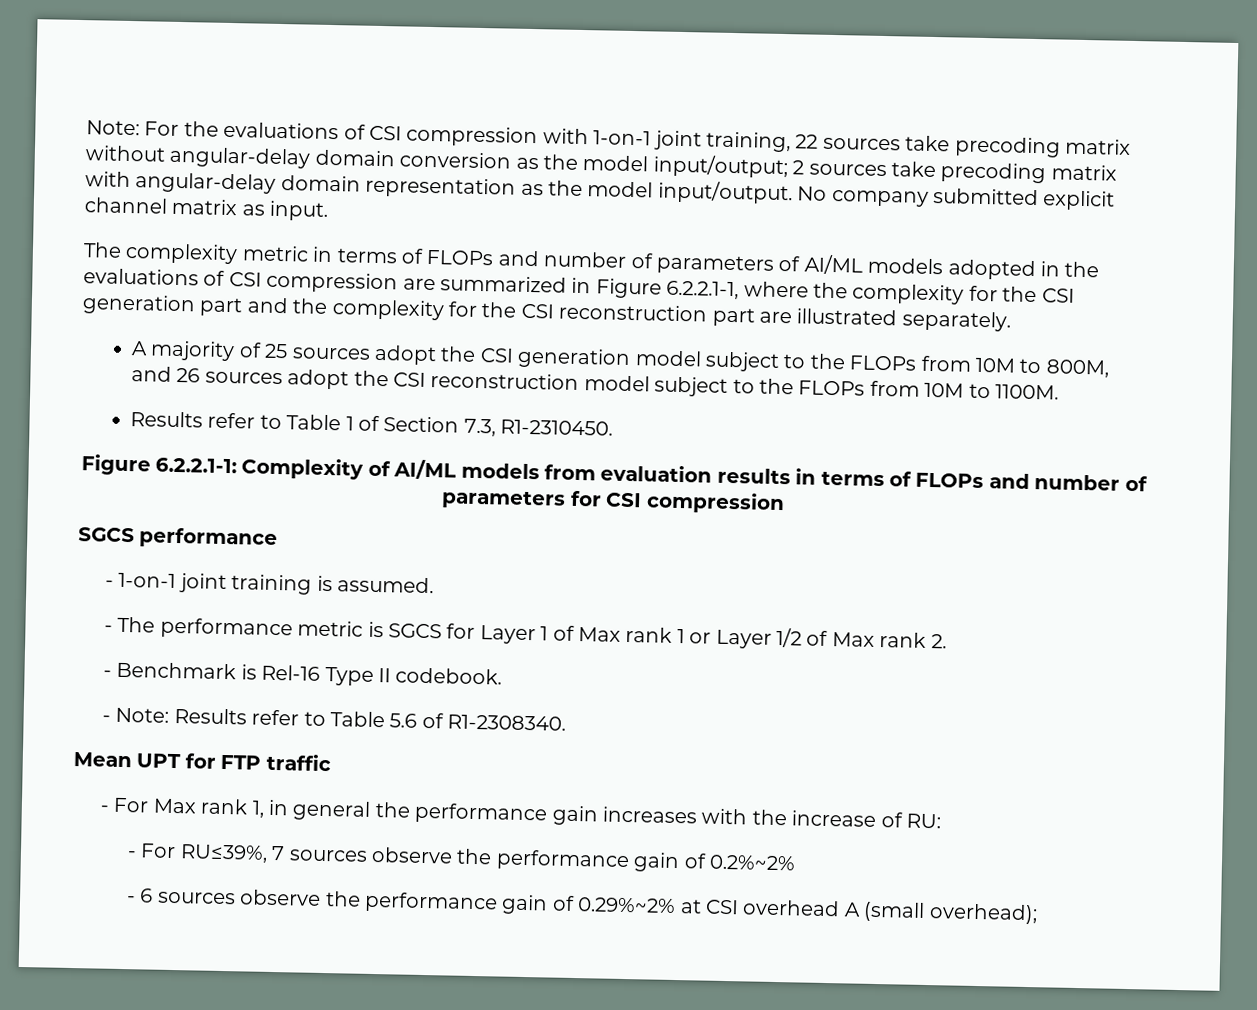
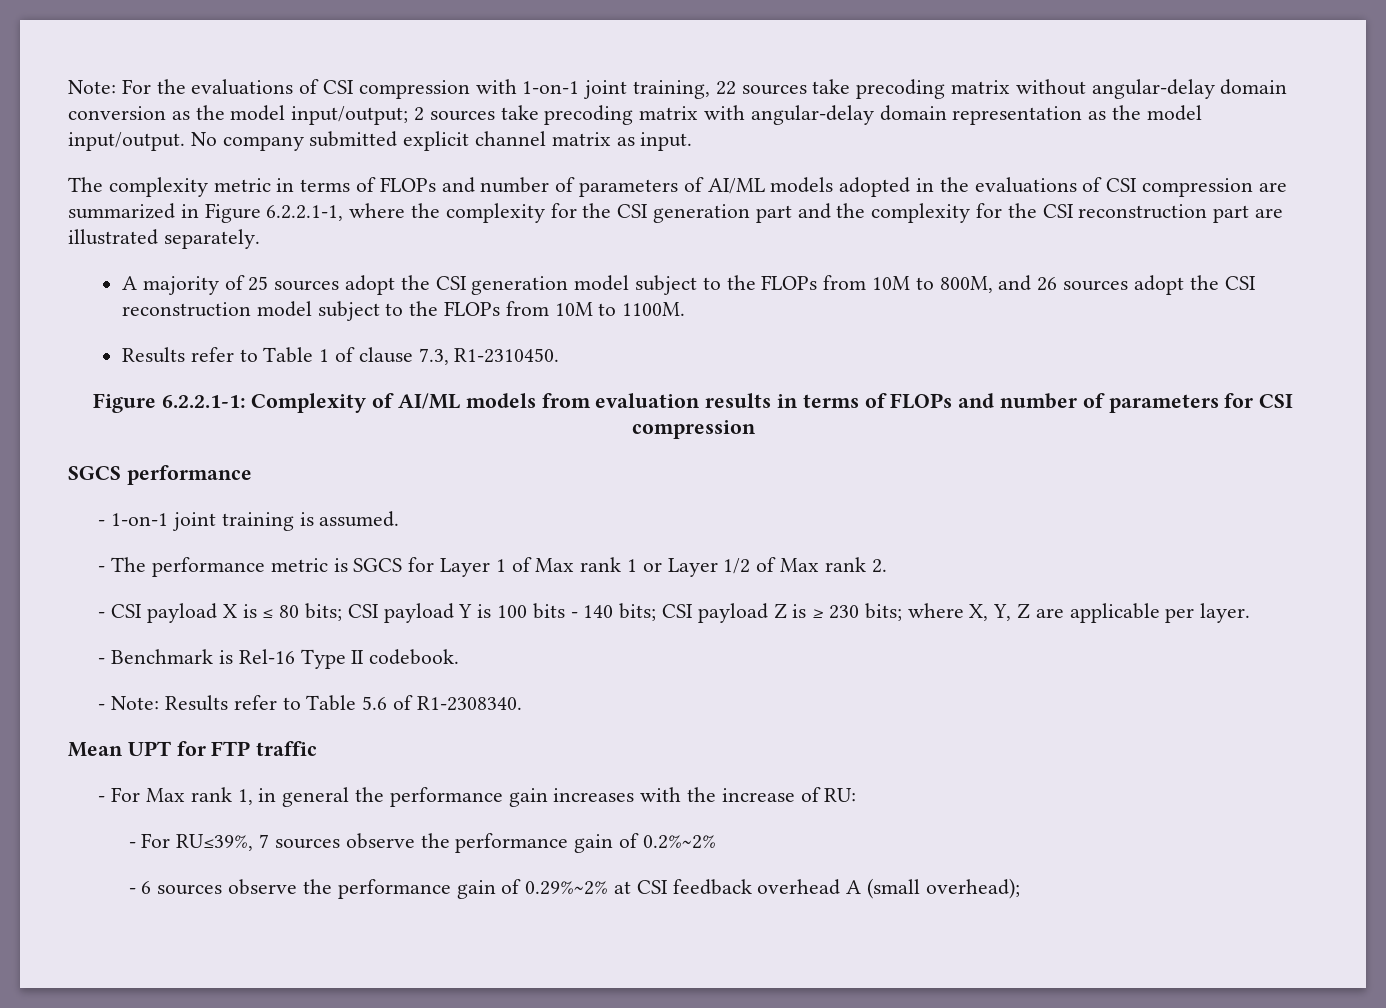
- Results refer to Table 1 of Section 7.3, R1-2310450.
+ Results refer to Table 1 of clause 7.3, R1-2310450.
+ - CSI payload X is ≤ 80 bits; CSI payload Y is 100 bits - 140 bits; CSI payload Z is ≥ 230 bits; where X, Y, Z are applicable per layer.
- - 6 sources observe the performance gain of 0.29%~2% at CSI overhead A (small overhead);
+ - 6 sources observe the performance gain of 0.29%~2% at CSI feedback overhead A (small overhead);

